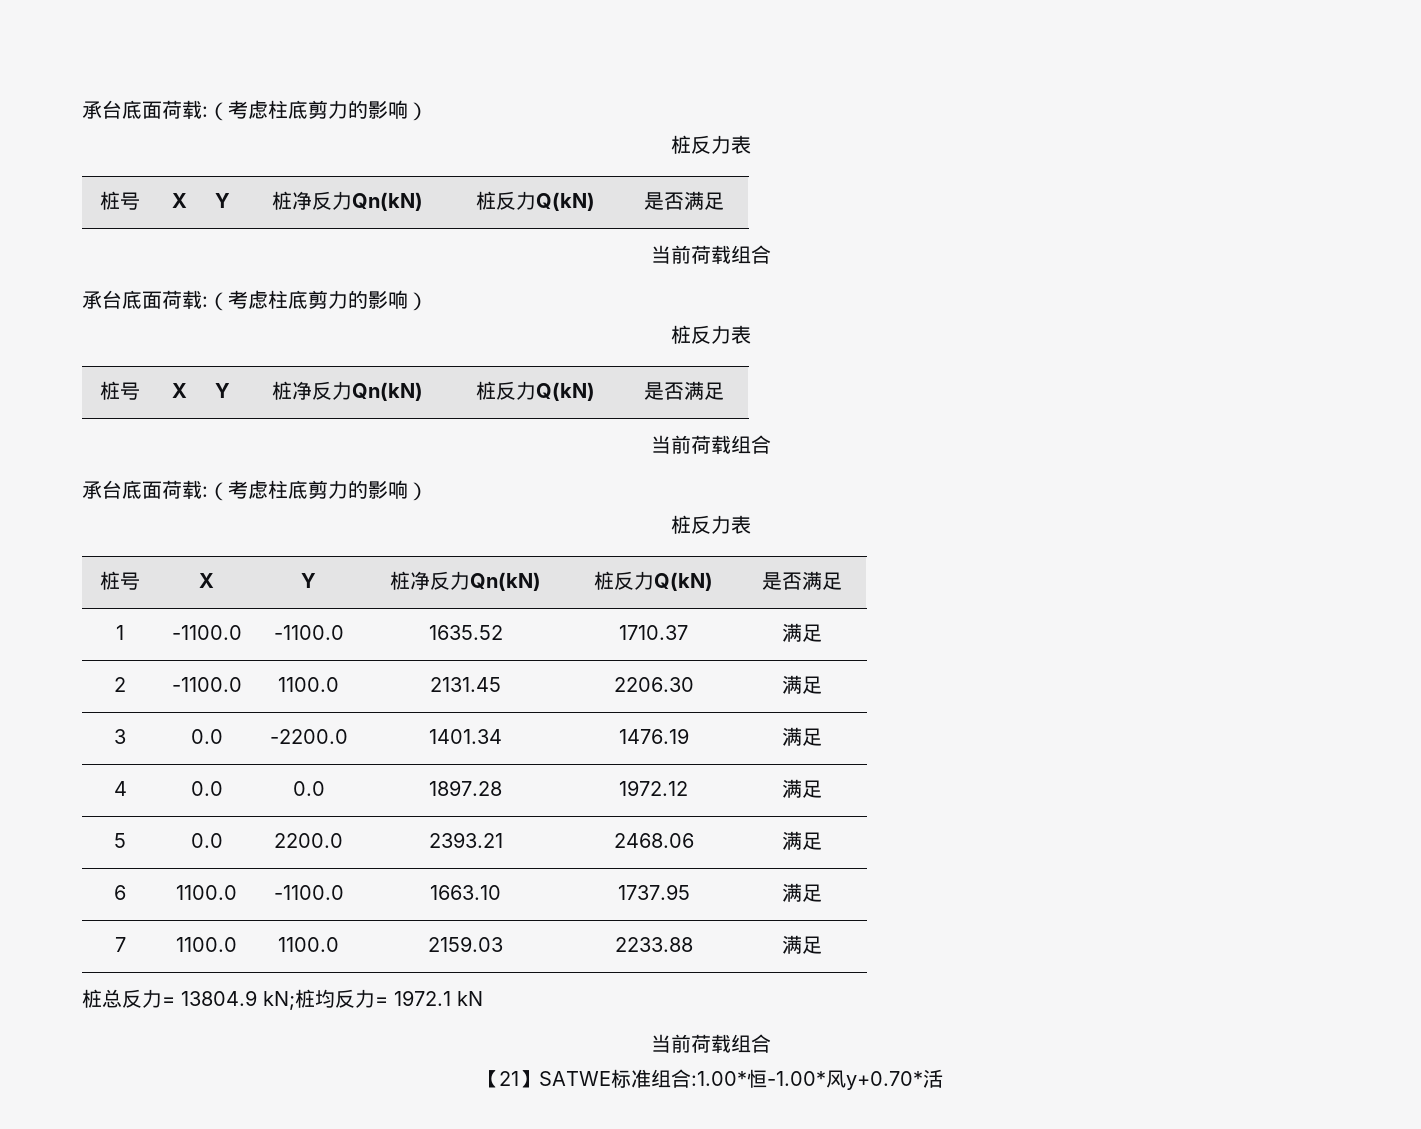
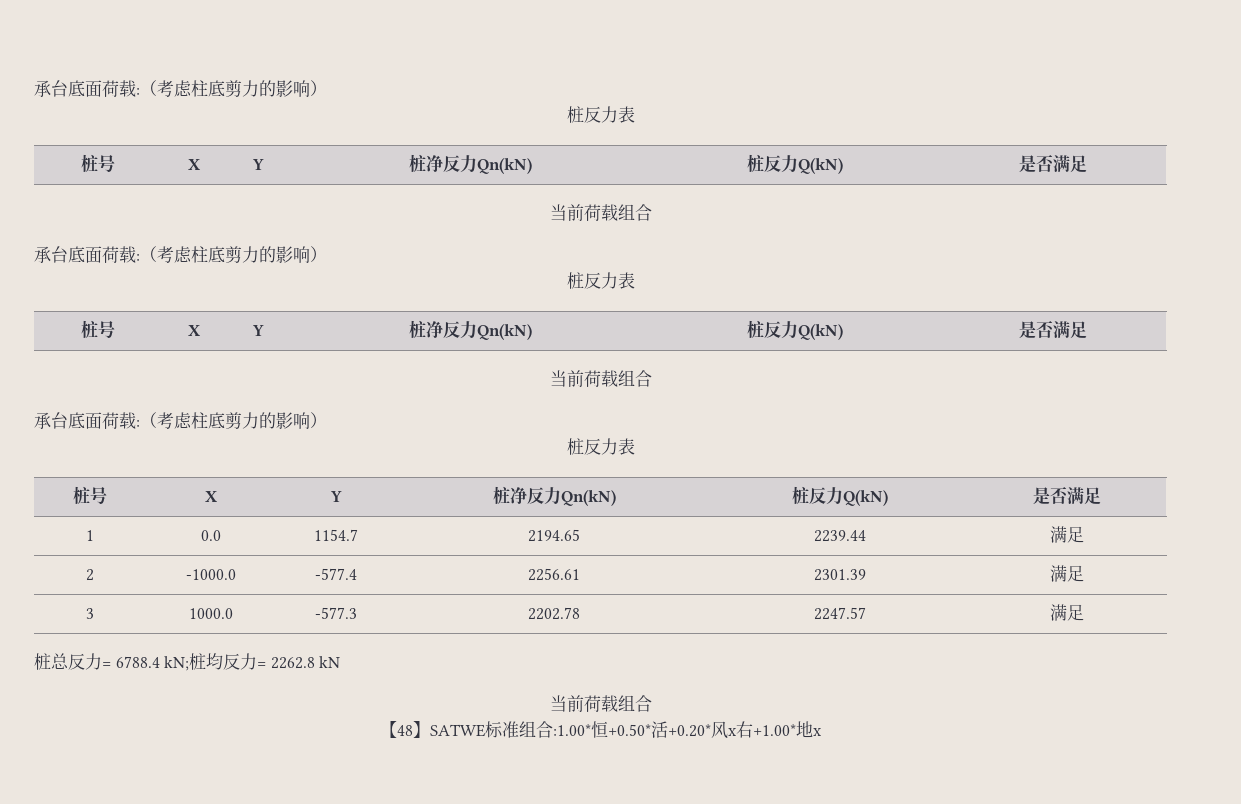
- 1 | -1100.0 | -1100.0 | 1635.52 | 1710.37 | 满足
- 2 | -1100.0 | 1100.0 | 2131.45 | 2206.30 | 满足
- 3 | 0.0 | -2200.0 | 1401.34 | 1476.19 | 满足
- 4 | 0.0 | 0.0 | 1897.28 | 1972.12 | 满足
- 5 | 0.0 | 2200.0 | 2393.21 | 2468.06 | 满足
- 6 | 1100.0 | -1100.0 | 1663.10 | 1737.95 | 满足
- 7 | 1100.0 | 1100.0 | 2159.03 | 2233.88 | 满足
+ 1 | 0.0 | 1154.7 | 2194.65 | 2239.44 | 满足
+ 2 | -1000.0 | -577.4 | 2256.61 | 2301.39 | 满足
+ 3 | 1000.0 | -577.3 | 2202.78 | 2247.57 | 满足
- 桩总反力= 13804.9 kN;桩均反力= 1972.1 kN
+ 桩总反力= 6788.4 kN;桩均反力= 2262.8 kN
- 【21】SATWE标准组合:1.00*恒-1.00*风y+0.70*活
+ 【48】SATWE标准组合:1.00*恒+0.50*活+0.20*风x右+1.00*地x

